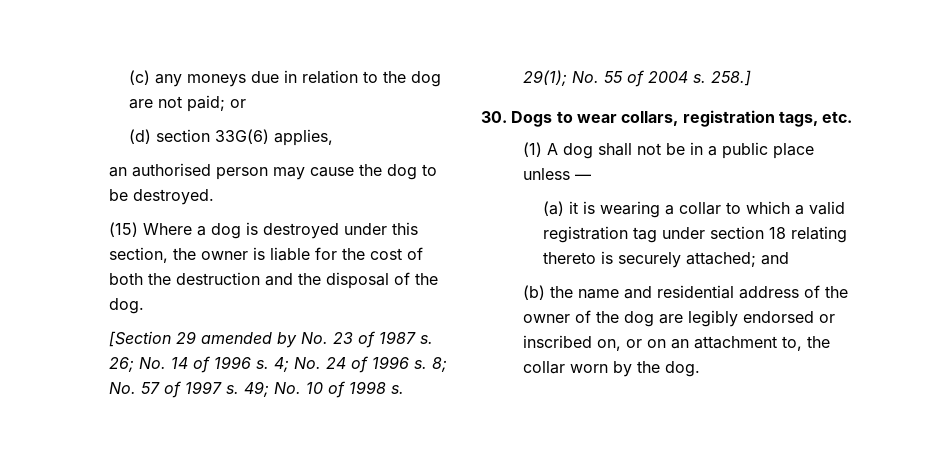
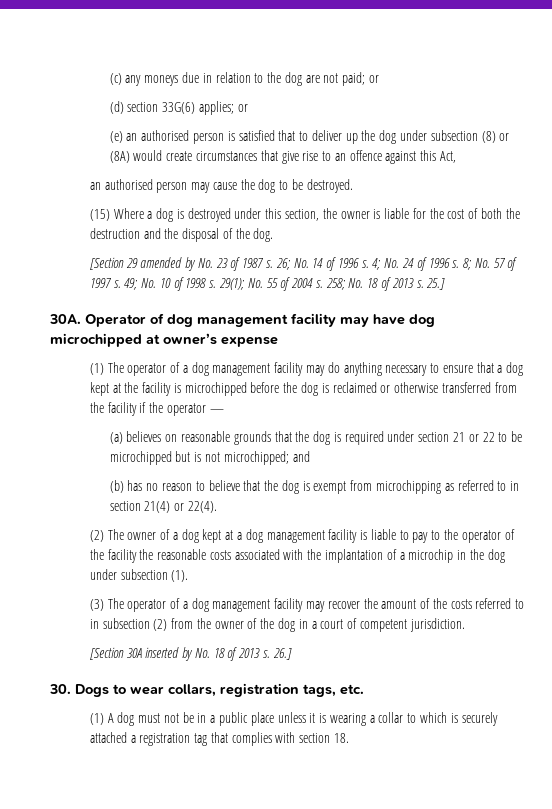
- (d) section 33G(6) applies,
+ (d) section 33G(6) applies; or
+ (e) an authorised person is satisfied that to deliver up the dog under subsection (8) or (8A) would create circumstances that give rise to an offence against this Act,
- 258.]
+ 258; No. 18 of 2013 s. 25.]
+ 30A. Operator of dog management facility may have dog microchipped at owner’s expense
+ (1) The operator of a dog management facility may do anything necessary to ensure that a dog kept at the facility is microchipped before the dog is reclaimed or otherwise transferred from the facility if the operator —
+ (a) believes on reasonable grounds that the dog is required under section 21 or 22 to be microchipped but is not microchipped; and
+ (b) has no reason to believe that the dog is exempt from microchipping as referred to in section 21(4) or 22(4).
+ (2) The owner of a dog kept at a dog management facility is liable to pay to the operator of the facility the reasonable costs associated with the implantation of a microchip in the dog under subsection (1).
+ (3) The operator of a dog management facility may recover the amount of the costs referred to in subsection (2) from the owner of the dog in a court of competent jurisdiction.
+ [Section 30A inserted by No. 18 of 2013 s. 26.]
- (1) A dog shall not be in a public place unless —
- (a) it is wearing a collar to which a valid registration tag under section 18 relating thereto is securely attached; and
- (b) the name and residential address of the owner of the dog are legibly endorsed or inscribed on, or on an attachment to, the collar worn by the dog.
+ (1) A dog must not be in a public place unless it is wearing a collar to which is securely attached a registration tag that complies with section 18.

